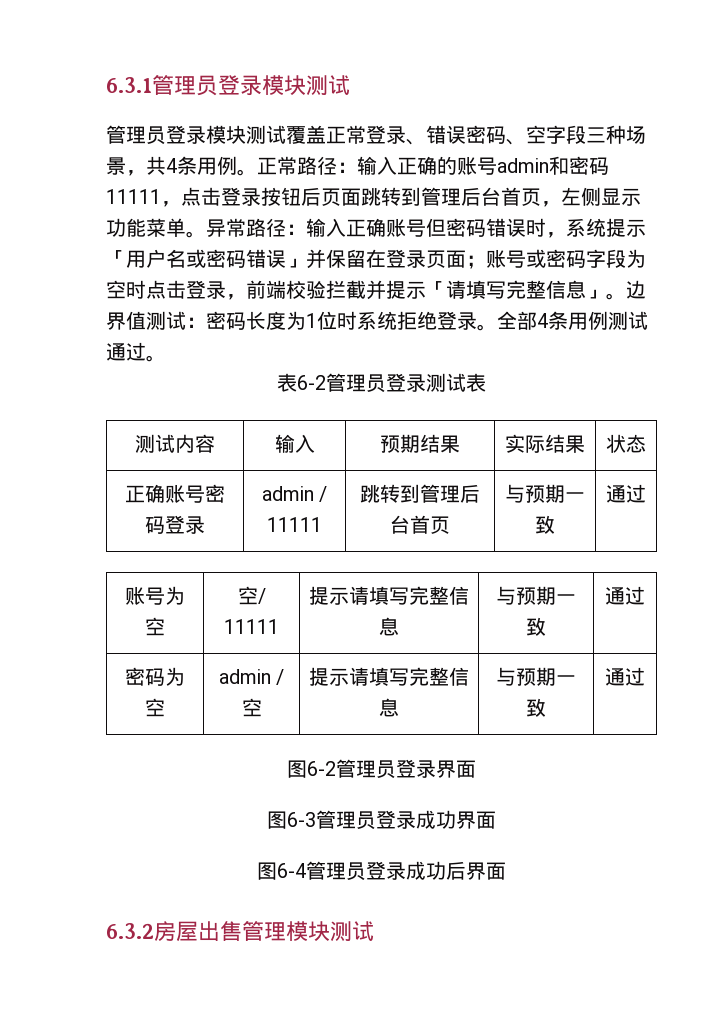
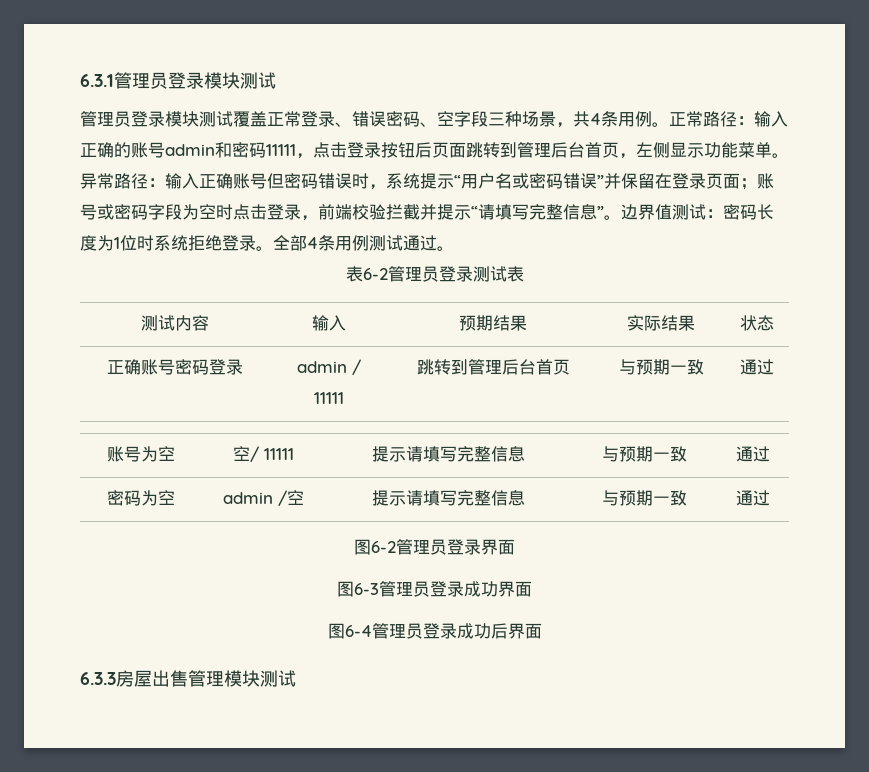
- 异常路径：输入正确账号但密码错误时，系统提示「用户名或密码错误」并保留在登录页面；账号或密码字段为空时点击登录，前端校验拦截并提示「请填写完整信息」。
+ 异常路径：输入正确账号但密码错误时，系统提示“用户名或密码错误”并保留在登录页面；账号或密码字段为空时点击登录，前端校验拦截并提示“请填写完整信息”。
- 6.3.2房屋出售管理模块测试
+ 6.3.3房屋出售管理模块测试

